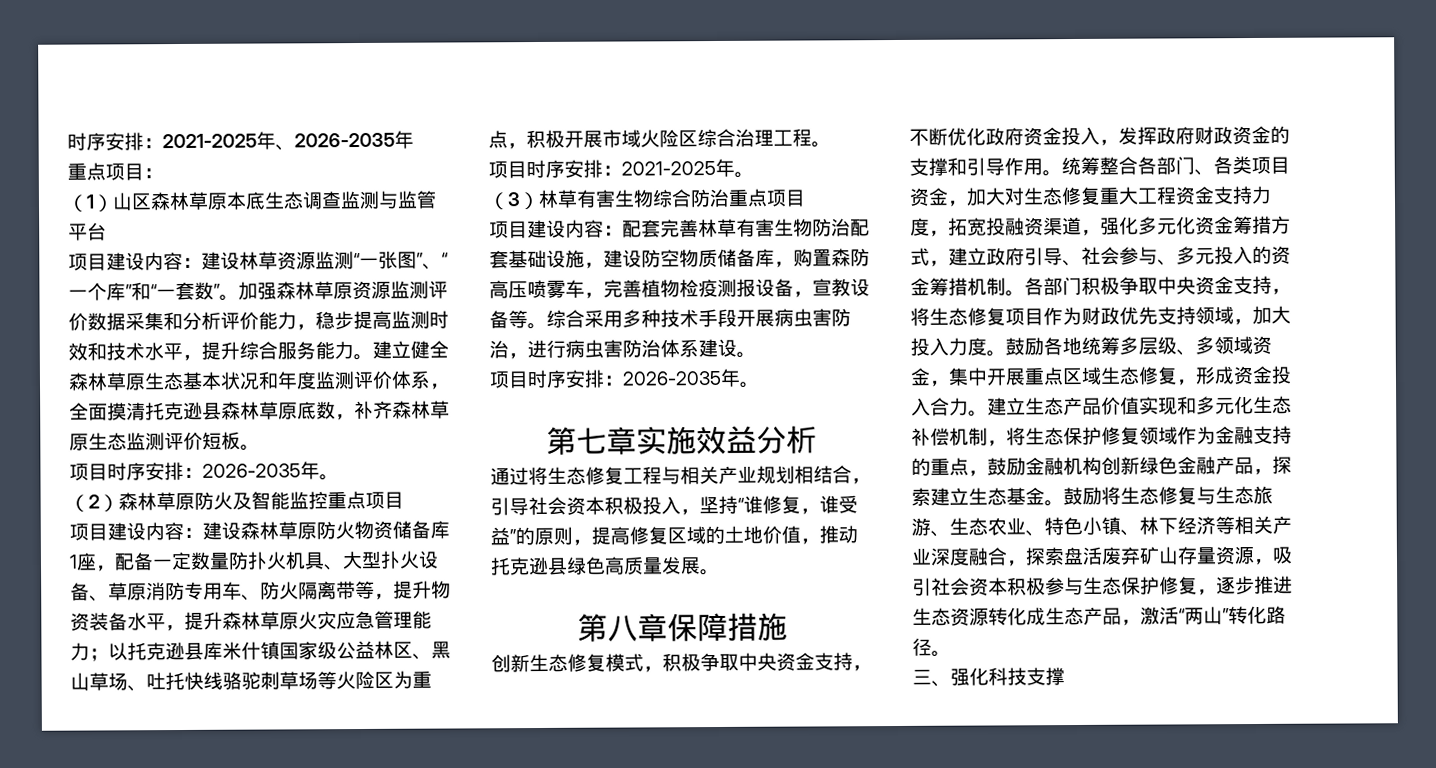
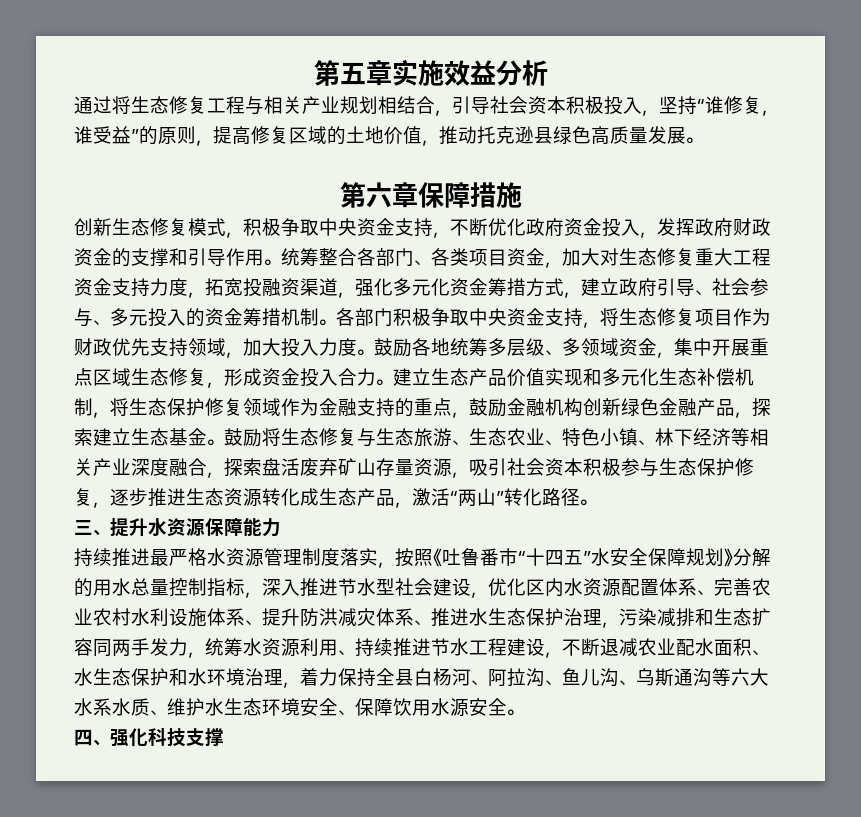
- 时序安排：2021-2025年、2026-2035年
- 重点项目：
- （1）山区森林草原本底生态调查监测与监管平台
- 项目建设内容：建设林草资源监测“一张图”、“一个库”和“一套数”。加强森林草原资源监测评价数据采集和分析评价能力，稳步提高监测时效和技术水平，提升综合服务能力。建立健全森林草原生态基本状况和年度监测评价体系，全面摸清托克逊县森林草原底数，补齐森林草原生态监测评价短板。
- 项目时序安排：2026-2035年。
- （2）森林草原防火及智能监控重点项目
- 项目建设内容：建设森林草原防火物资储备库1座，配备一定数量防扑火机具、大型扑火设备、草原消防专用车、防火隔离带等，提升物资装备水平，提升森林草原火灾应急管理能力；以托克逊县库米什镇国家级公益林区、黑山草场、吐托快线骆驼刺草场等火险区为重点，积极开展市域火险区综合治理工程。
- 项目时序安排：2021-2025年。
- （3）林草有害生物综合防治重点项目
- 项目建设内容：配套完善林草有害生物防治配套基础设施，建设防空物质储备库，购置森防高压喷雾车，完善植物检疫测报设备，宣教设备等。综合采用多种技术手段开展病虫害防治，进行病虫害防治体系建设。
- 项目时序安排：2026-2035年。
- 第七章实施效益分析
+ 第五章实施效益分析
- 第八章保障措施
+ 第六章保障措施
- 三、强化科技支撑
+ 三、提升水资源保障能力
+ 持续推进最严格水资源管理制度落实，按照《吐鲁番市“十四五”水安全保障规划》分解的用水总量控制指标，深入推进节水型社会建设，优化区内水资源配置体系、完善农业农村水利设施体系、提升防洪减灾体系、推进水生态保护治理，污染减排和生态扩容同两手发力，统筹水资源利用、持续推进节水工程建设，不断退减农业配水面积、水生态保护和水环境治理，着力保持全县白杨河、阿拉沟、鱼儿沟、乌斯通沟等六大水系水质、维护水生态环境安全、保障饮用水源安全。
+ 四、强化科技支撑

